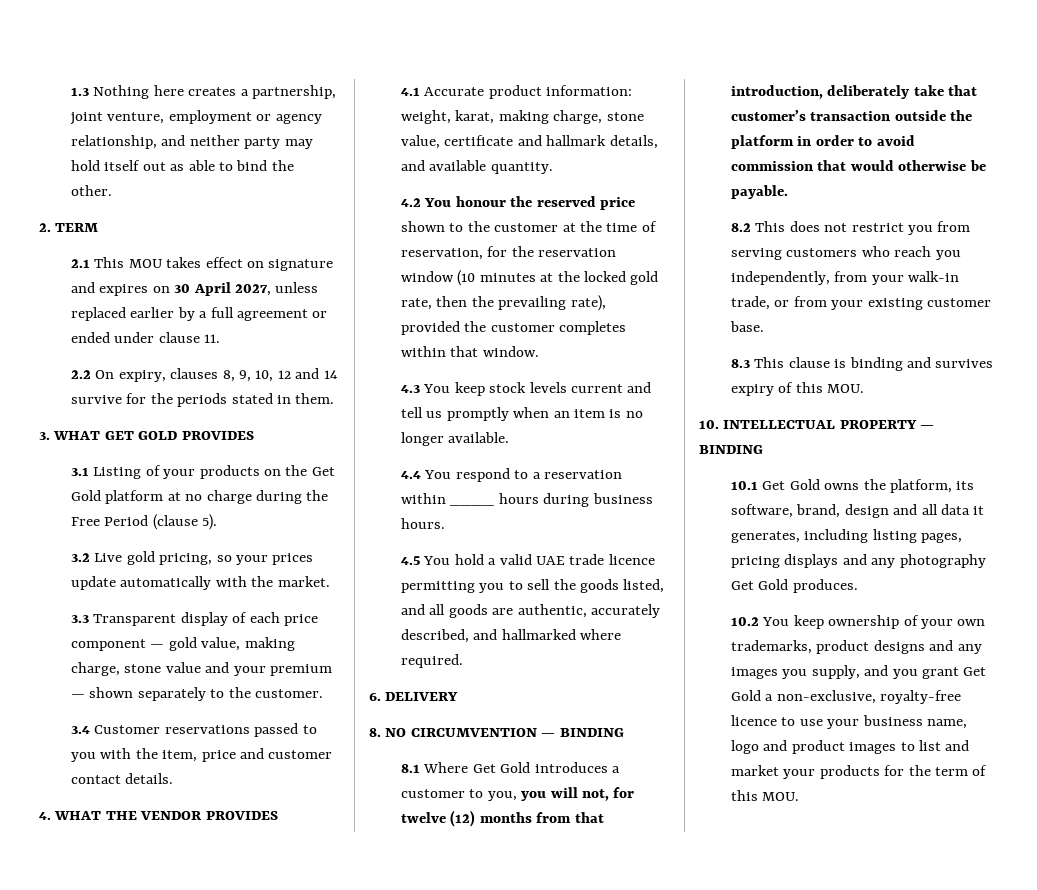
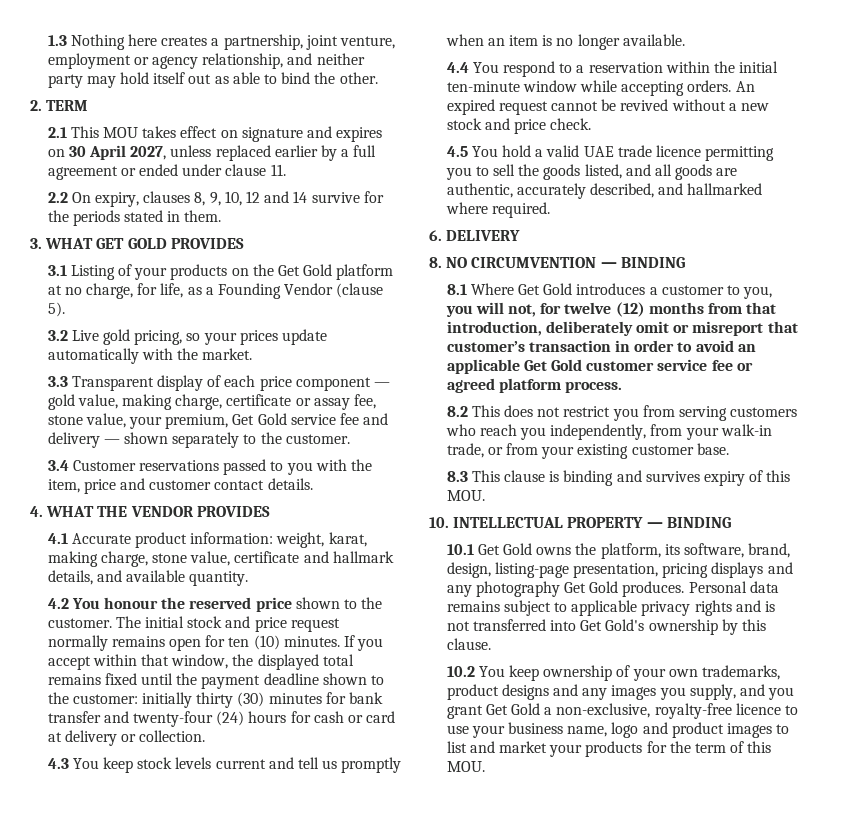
- 3.1 Listing of your products on the Get Gold platform at no charge during the Free Period (clause 5).
+ 3.1 Listing of your products on the Get Gold platform at no charge, for life, as a Founding Vendor (clause 5).
- 3.3 Transparent display of each price component — gold value, making charge, stone value and your premium — shown separately to the customer.
+ 3.3 Transparent display of each price component — gold value, making charge, certificate or assay fee, stone value, your premium, Get Gold service fee and delivery — shown separately to the customer.
- 4.2 You honour the reserved price shown to the customer at the time of reservation, for the reservation window (10 minutes at the locked gold rate, then the prevailing rate), provided the customer completes within that window.
+ 4.2 You honour the reserved price shown to the customer. The initial stock and price request normally remains open for ten (10) minutes. If you accept within that window, the displayed total remains fixed until the payment deadline shown to the customer: initially thirty (30) minutes for bank transfer and twenty-four (24) hours for cash or card at delivery or collection.
- 4.4 You respond to a reservation within ____ hours during business hours.
+ 4.4 You respond to a reservation within the initial ten-minute window while accepting orders. An expired request cannot be revived without a new stock and price check.
- 8.1 Where Get Gold introduces a customer to you, you will not, for twelve (12) months from that introduction, deliberately take that customer’s transaction outside the platform in order to avoid commission that would otherwise be payable.
+ 8.1 Where Get Gold introduces a customer to you, you will not, for twelve (12) months from that introduction, deliberately omit or misreport that customer’s transaction in order to avoid an applicable Get Gold customer service fee or agreed platform process.
- 10.1 Get Gold owns the platform, its software, brand, design and all data it generates, including listing pages, pricing displays and any photography Get Gold produces.
+ 10.1 Get Gold owns the platform, its software, brand, design, listing-page presentation, pricing displays and any photography Get Gold produces. Personal data remains subject to applicable privacy rights and is not transferred into Get Gold's ownership by this clause.

